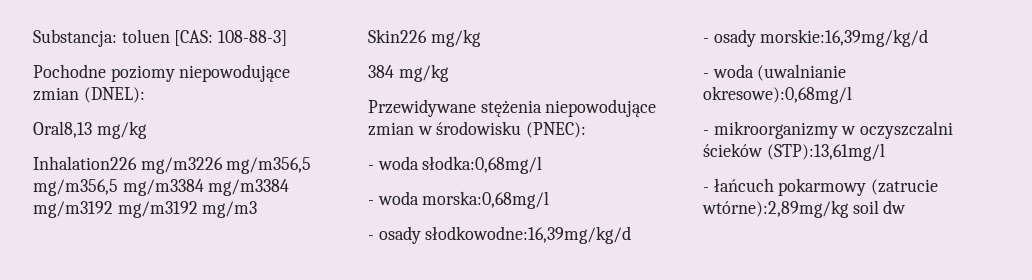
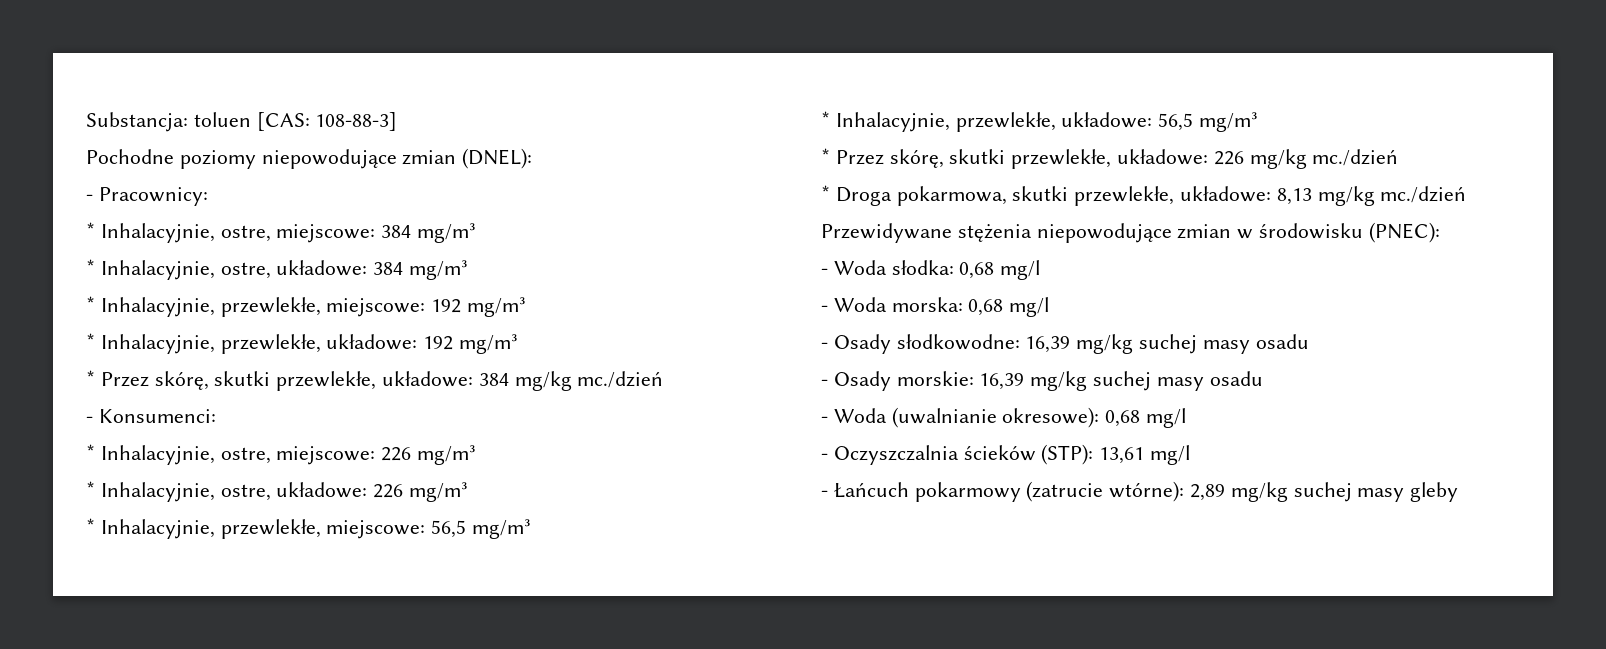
- Oral8,13 mg/kg
- Inhalation226 mg/m3226 mg/m356,5 mg/m356,5 mg/m3384 mg/m3384 mg/m3192 mg/m3192 mg/m3
- Skin226 mg/kg
- 384 mg/kg
+ - Pracownicy:
+ * Inhalacyjnie, ostre, miejscowe: 384 mg/m³
+ * Inhalacyjnie, ostre, układowe: 384 mg/m³
+ * Inhalacyjnie, przewlekłe, miejscowe: 192 mg/m³
+ * Inhalacyjnie, przewlekłe, układowe: 192 mg/m³
+ * Przez skórę, skutki przewlekłe, układowe: 384 mg/kg mc./dzień
+ - Konsumenci:
+ * Inhalacyjnie, ostre, miejscowe: 226 mg/m³
+ * Inhalacyjnie, ostre, układowe: 226 mg/m³
+ * Inhalacyjnie, przewlekłe, miejscowe: 56,5 mg/m³
+ * Inhalacyjnie, przewlekłe, układowe: 56,5 mg/m³
+ * Przez skórę, skutki przewlekłe, układowe: 226 mg/kg mc./dzień
+ * Droga pokarmowa, skutki przewlekłe, układowe: 8,13 mg/kg mc./dzień
- - woda słodka:0,68mg/l
- - woda morska:0,68mg/l
- - osady słodkowodne:16,39mg/kg/d
- - osady morskie:16,39mg/kg/d
- - woda (uwalnianie okresowe):0,68mg/l
- - mikroorganizmy w oczyszczalni ścieków (STP):13,61mg/l
- - łańcuch pokarmowy (zatrucie wtórne):2,89mg/kg soil dw
+ - Woda słodka: 0,68 mg/l
+ - Woda morska: 0,68 mg/l
+ - Osady słodkowodne: 16,39 mg/kg suchej masy osadu
+ - Osady morskie: 16,39 mg/kg suchej masy osadu
+ - Woda (uwalnianie okresowe): 0,68 mg/l
+ - Oczyszczalnia ścieków (STP): 13,61 mg/l
+ - Łańcuch pokarmowy (zatrucie wtórne): 2,89 mg/kg suchej masy gleby

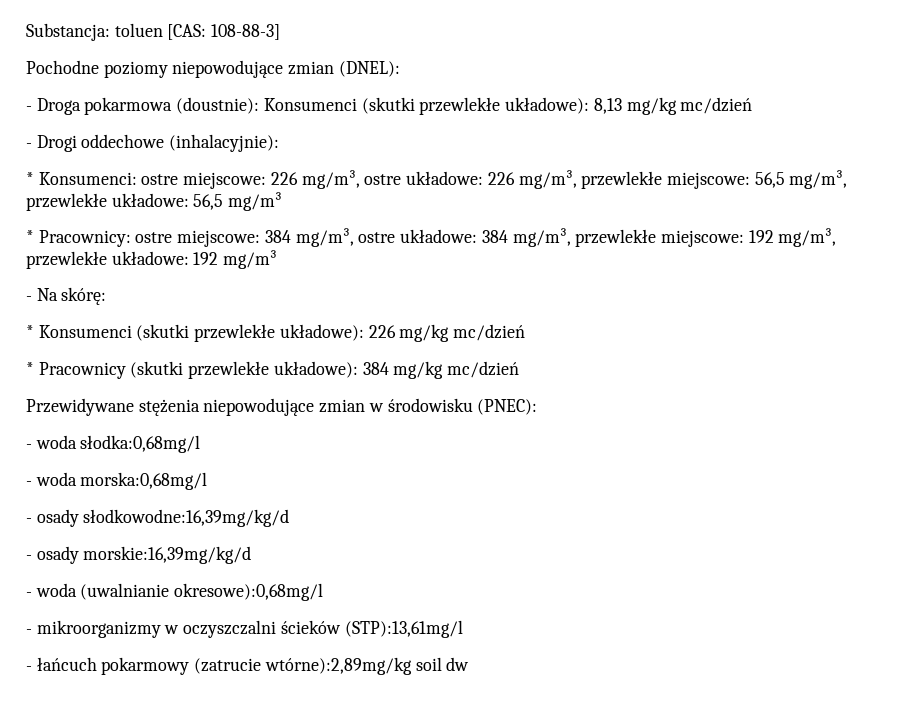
- - Pracownicy:
- * Inhalacyjnie, ostre, miejscowe: 384 mg/m³
- * Inhalacyjnie, ostre, układowe: 384 mg/m³
- * Inhalacyjnie, przewlekłe, miejscowe: 192 mg/m³
- * Inhalacyjnie, przewlekłe, układowe: 192 mg/m³
- * Przez skórę, skutki przewlekłe, układowe: 384 mg/kg mc./dzień
- - Konsumenci:
- * Inhalacyjnie, ostre, miejscowe: 226 mg/m³
- * Inhalacyjnie, ostre, układowe: 226 mg/m³
- * Inhalacyjnie, przewlekłe, miejscowe: 56,5 mg/m³
- * Inhalacyjnie, przewlekłe, układowe: 56,5 mg/m³
- * Przez skórę, skutki przewlekłe, układowe: 226 mg/kg mc./dzień
- * Droga pokarmowa, skutki przewlekłe, układowe: 8,13 mg/kg mc./dzień
+ - Droga pokarmowa (doustnie): Konsumenci (skutki przewlekłe układowe): 8,13 mg/kg mc/dzień
+ - Drogi oddechowe (inhalacyjnie):
+ * Konsumenci: ostre miejscowe: 226 mg/m³, ostre układowe: 226 mg/m³, przewlekłe miejscowe: 56,5 mg/m³, przewlekłe układowe: 56,5 mg/m³
+ * Pracownicy: ostre miejscowe: 384 mg/m³, ostre układowe: 384 mg/m³, przewlekłe miejscowe: 192 mg/m³, przewlekłe układowe: 192 mg/m³
+ - Na skórę:
+ * Konsumenci (skutki przewlekłe układowe): 226 mg/kg mc/dzień
+ * Pracownicy (skutki przewlekłe układowe): 384 mg/kg mc/dzień
- - Woda słodka: 0,68 mg/l
- - Woda morska: 0,68 mg/l
- - Osady słodkowodne: 16,39 mg/kg suchej masy osadu
- - Osady morskie: 16,39 mg/kg suchej masy osadu
- - Woda (uwalnianie okresowe): 0,68 mg/l
- - Oczyszczalnia ścieków (STP): 13,61 mg/l
- - Łańcuch pokarmowy (zatrucie wtórne): 2,89 mg/kg suchej masy gleby
+ - woda słodka:0,68mg/l
+ - woda morska:0,68mg/l
+ - osady słodkowodne:16,39mg/kg/d
+ - osady morskie:16,39mg/kg/d
+ - woda (uwalnianie okresowe):0,68mg/l
+ - mikroorganizmy w oczyszczalni ścieków (STP):13,61mg/l
+ - łańcuch pokarmowy (zatrucie wtórne):2,89mg/kg soil dw

